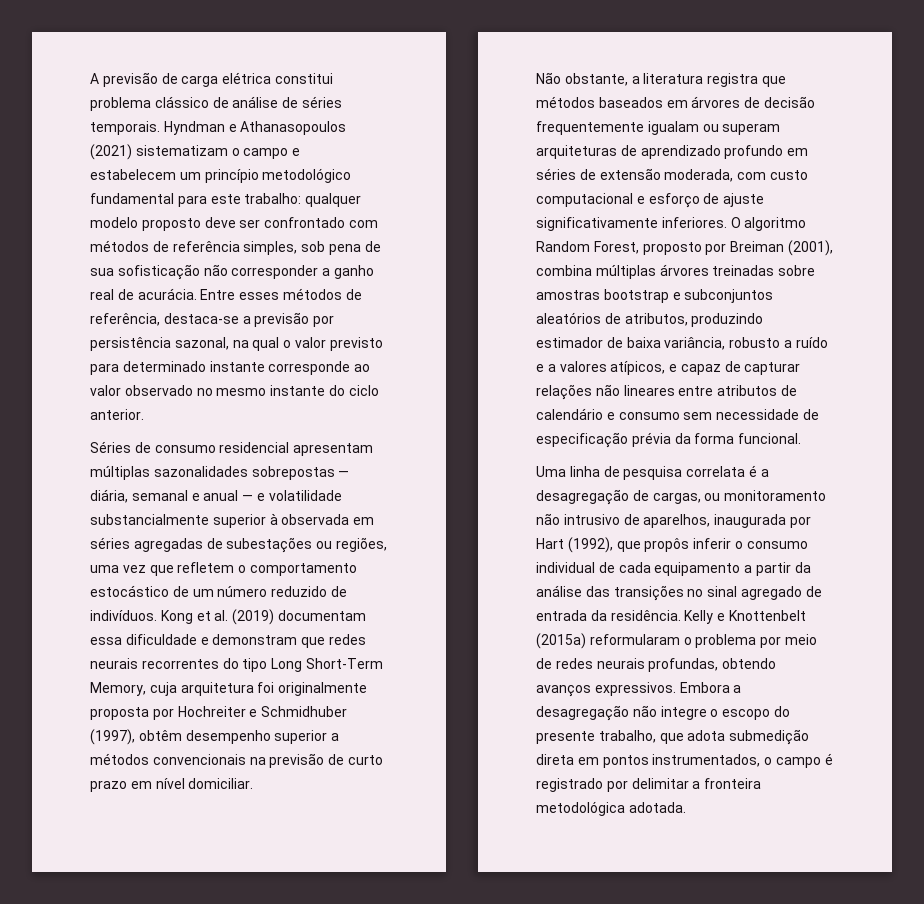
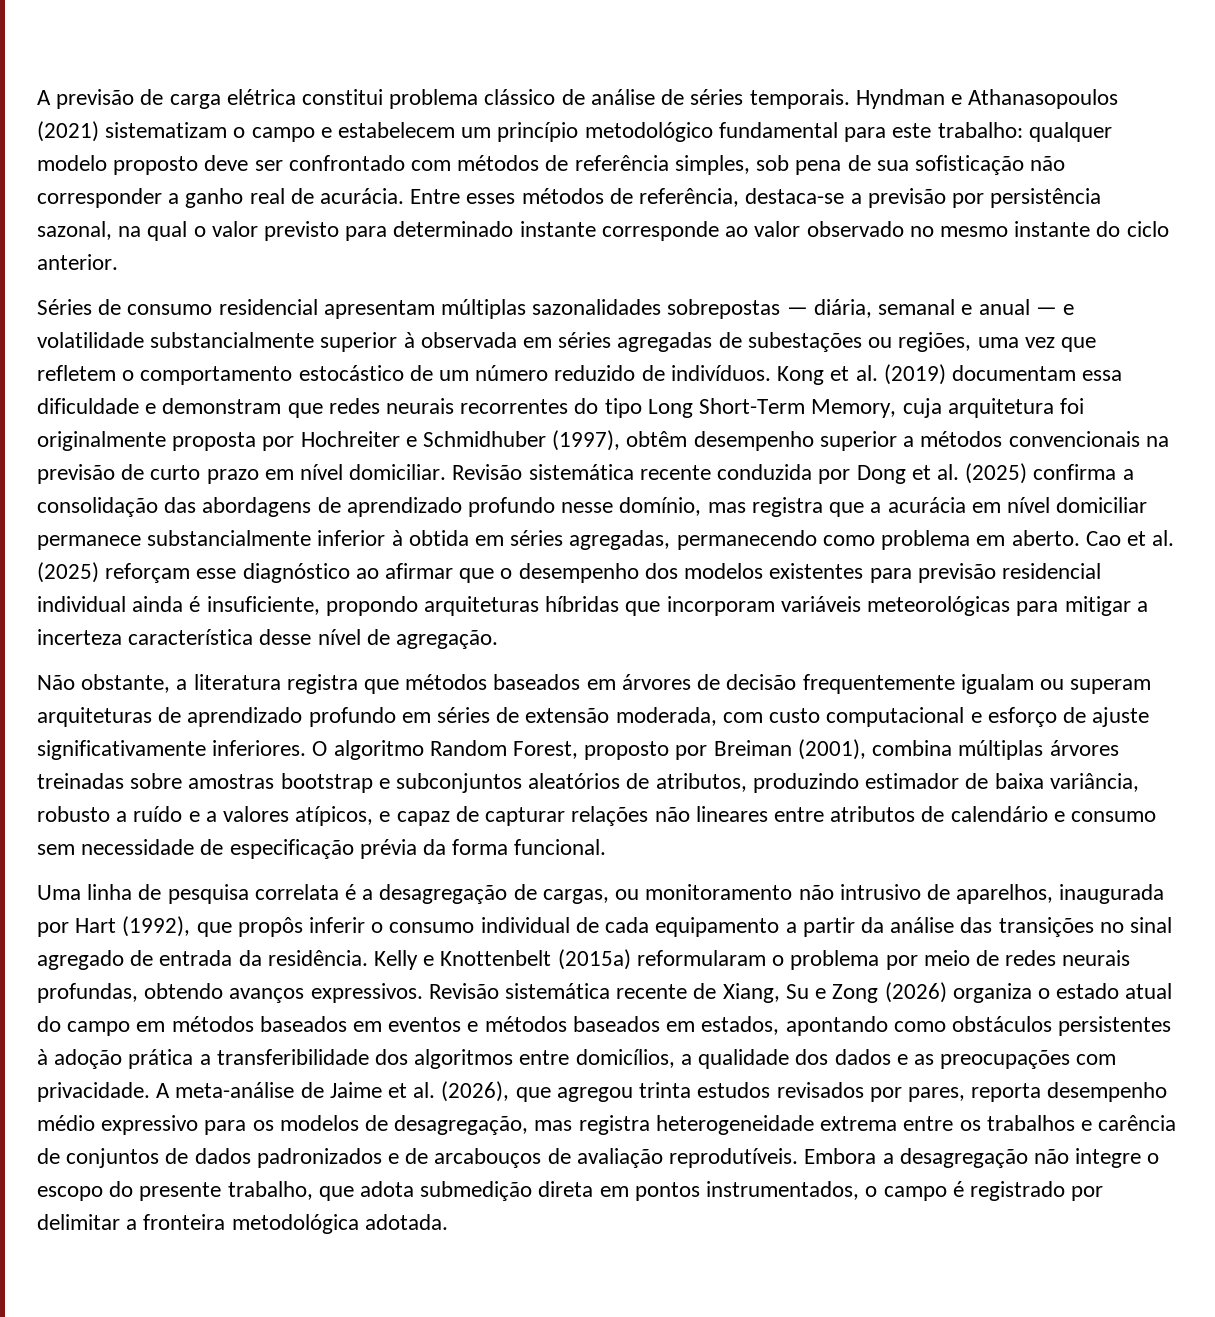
+ Revisão sistemática recente conduzida por Dong et al. (2025) confirma a consolidação das abordagens de aprendizado profundo nesse domínio, mas registra que a acurácia em nível domiciliar permanece substancialmente inferior à obtida em séries agregadas, permanecendo como problema em aberto. Cao et al. (2025) reforçam esse diagnóstico ao afirmar que o desempenho dos modelos existentes para previsão residencial individual ainda é insuficiente, propondo arquiteturas híbridas que incorporam variáveis meteorológicas para mitigar a incerteza característica desse nível de agregação.
+ Revisão sistemática recente de Xiang, Su e Zong (2026) organiza o estado atual do campo em métodos baseados em eventos e métodos baseados em estados, apontando como obstáculos persistentes à adoção prática a transferibilidade dos algoritmos entre domicílios, a qualidade dos dados e as preocupações com privacidade. A meta-análise de Jaime et al. (2026), que agregou trinta estudos revisados por pares, reporta desempenho médio expressivo para os modelos de desagregação, mas registra heterogeneidade extrema entre os trabalhos e carência de conjuntos de dados padronizados e de arcabouços de avaliação reprodutíveis.

